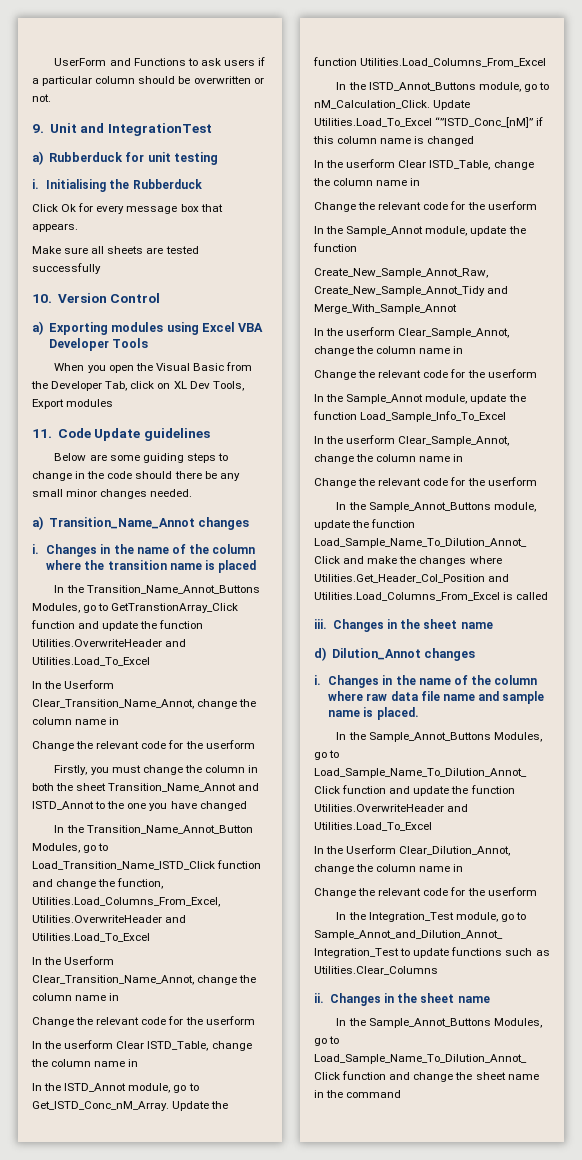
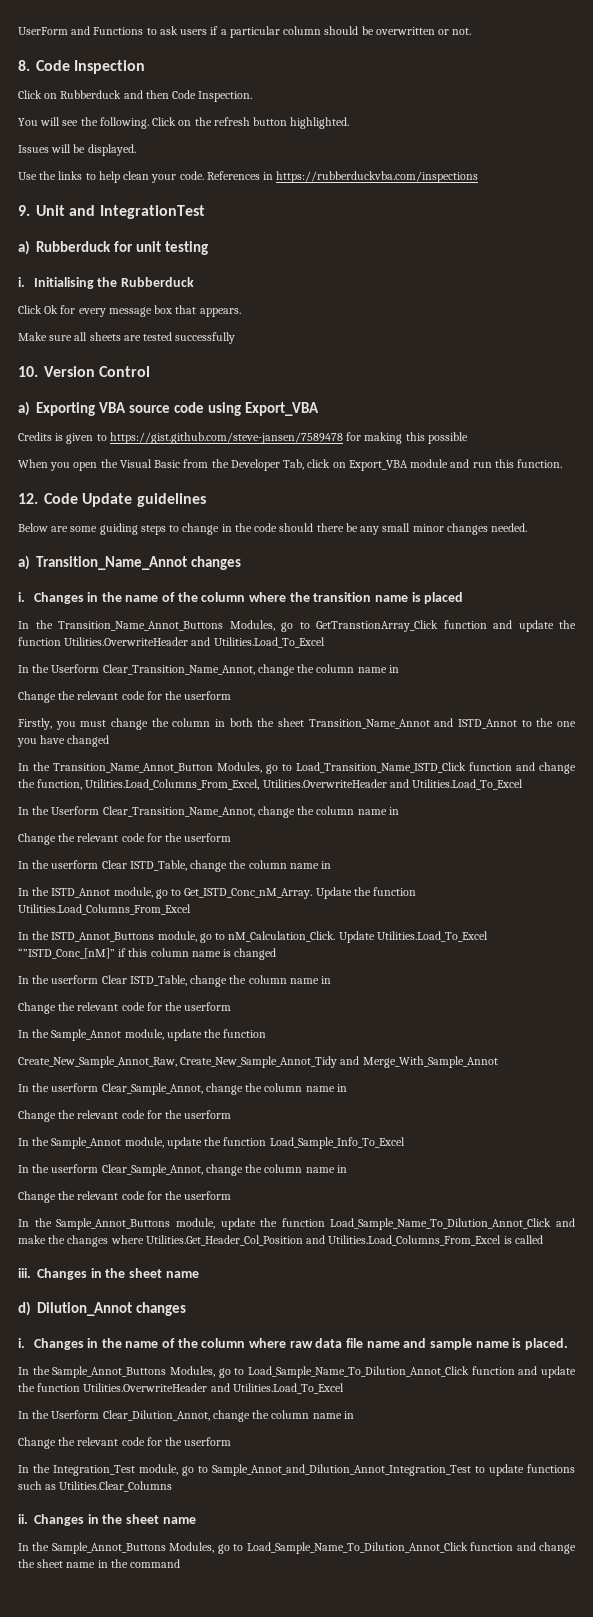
+ 8. Code Inspection
+ Click on Rubberduck and then Code Inspection.
+ You will see the following. Click on the refresh button highlighted.
+ Issues will be displayed.
+ Use the links to help clean your code. References in https://rubberduckvba.com/inspections
- a) Exporting modules using Excel VBA Developer Tools
+ a) Exporting VBA source code using Export_VBA
+ Credits is given to https://gist.github.com/steve-jansen/7589478 for making this possible
- When you open the Visual Basic from the Developer Tab, click on XL Dev Tools, Export modules
- 11. Code Update guidelines
+ When you open the Visual Basic from the Developer Tab, click on Export_VBA module and run this function.
+ 12. Code Update guidelines

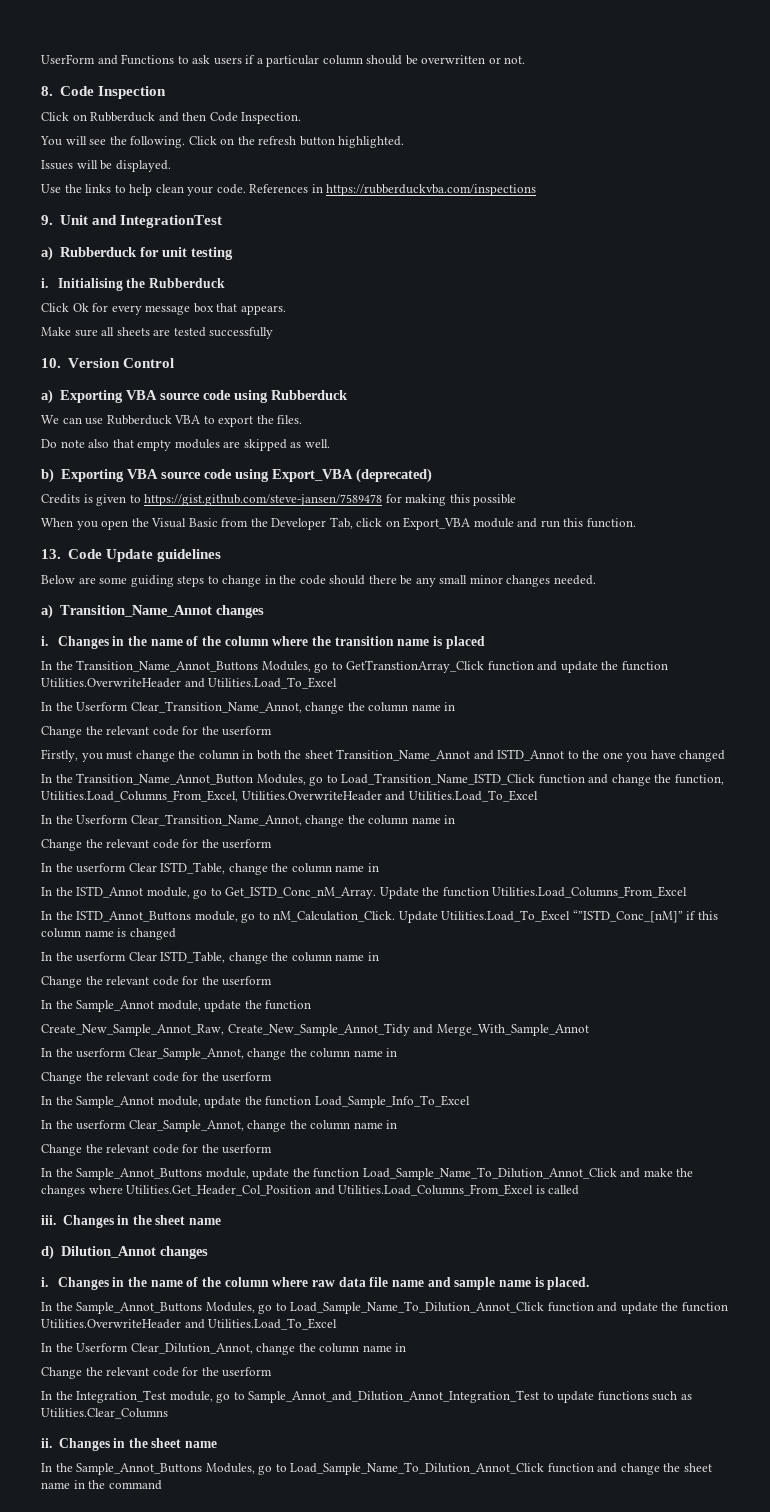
- a) Exporting VBA source code using Export_VBA
+ a) Exporting VBA source code using Rubberduck
+ We can use Rubberduck VBA to export the files.
+ Do note also that empty modules are skipped as well.
+ b) Exporting VBA source code using Export_VBA (deprecated)
- 12. Code Update guidelines
+ 13. Code Update guidelines

